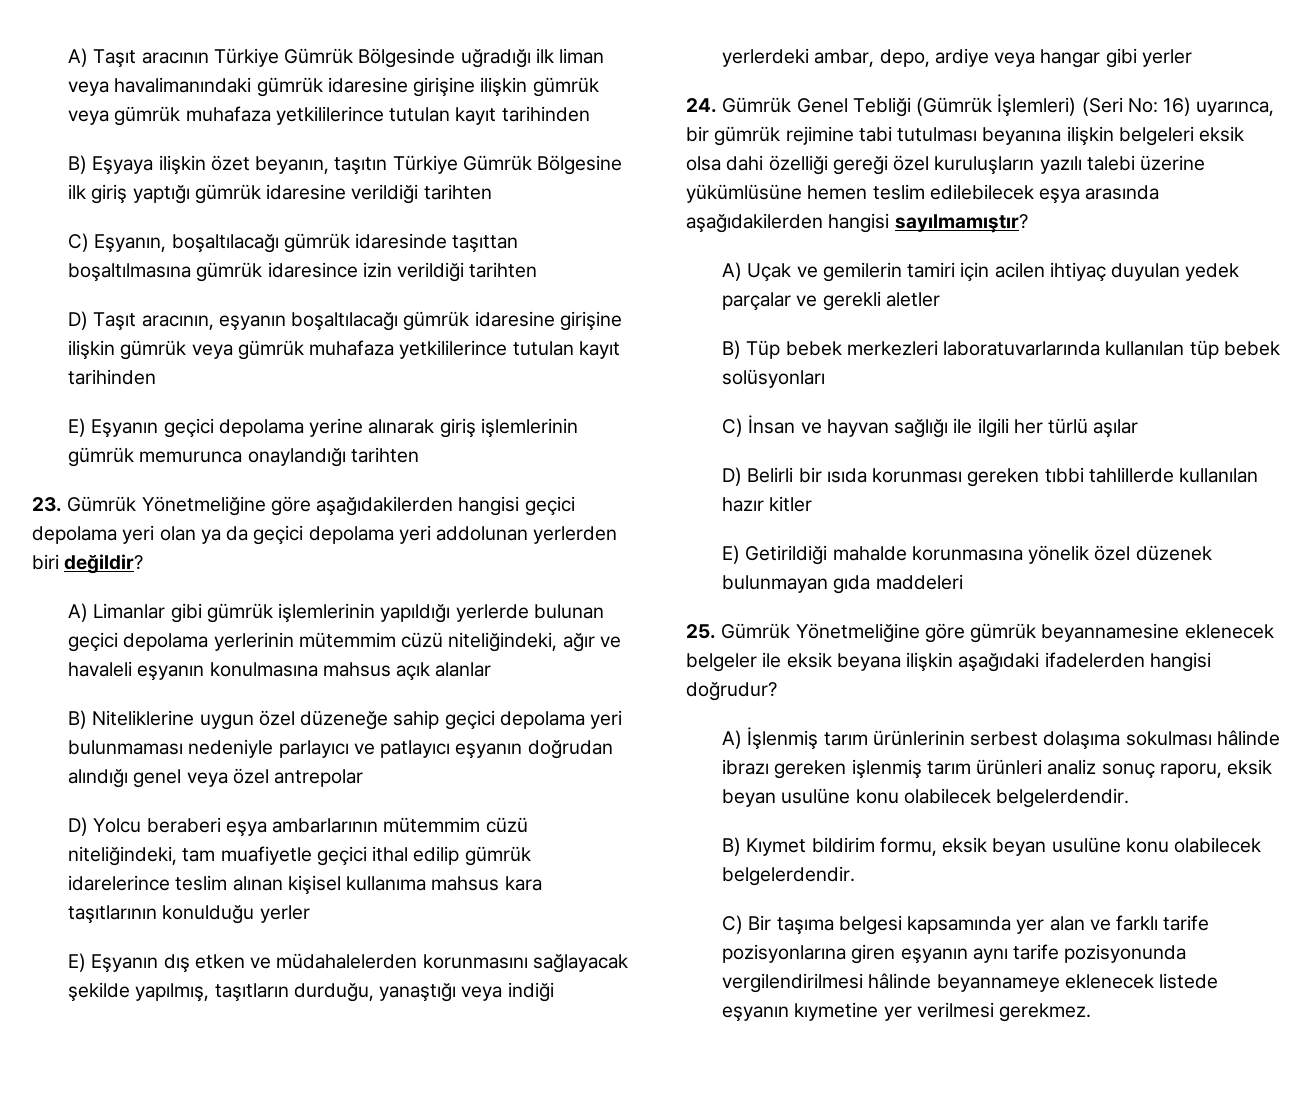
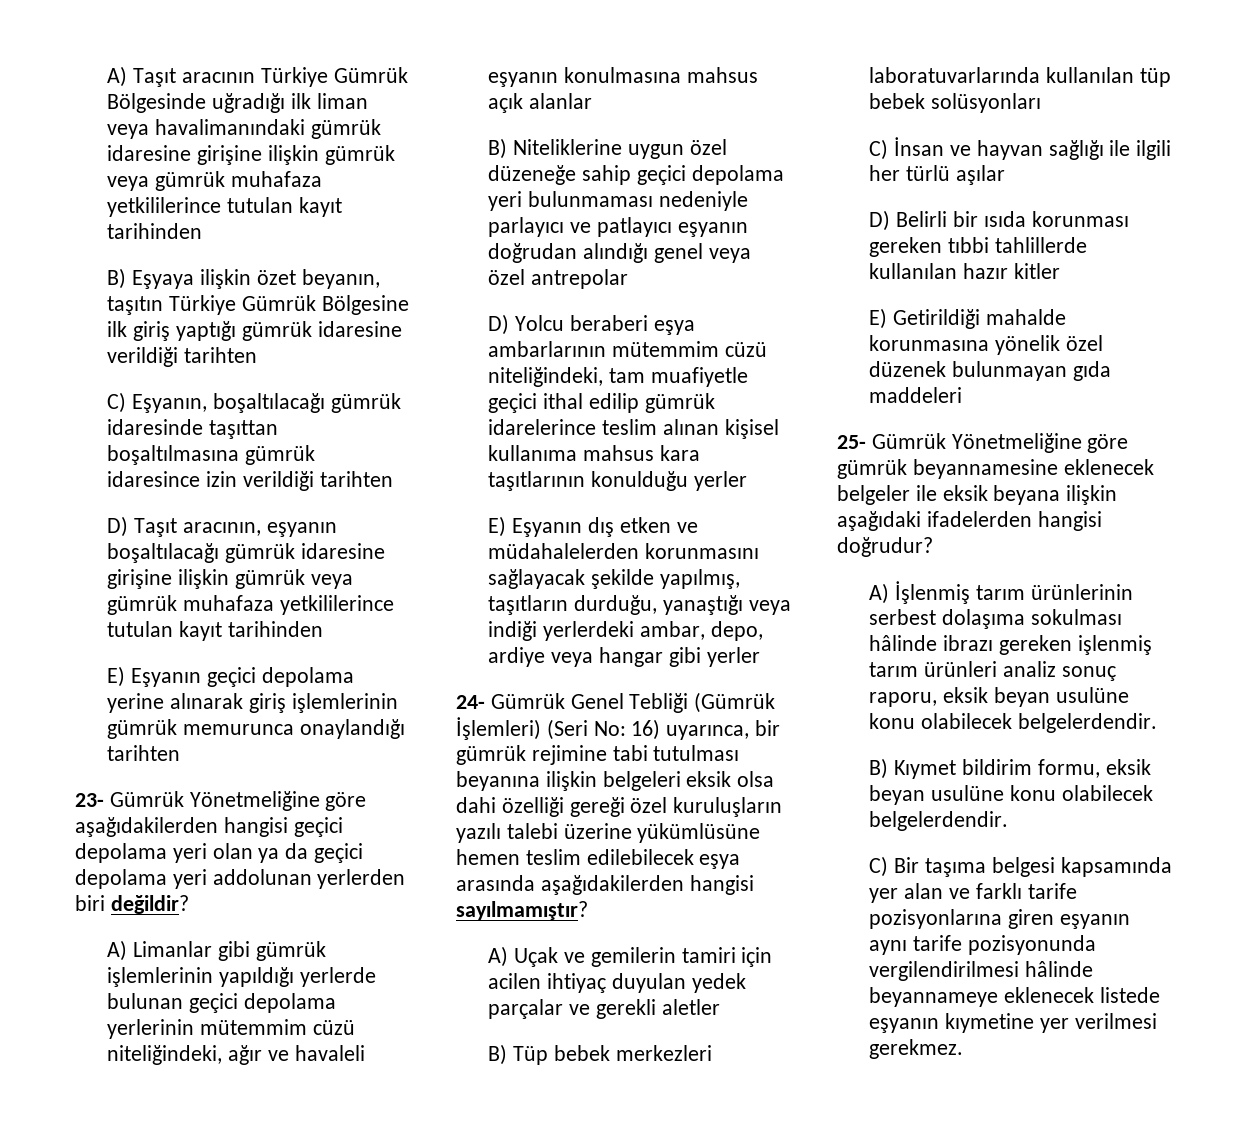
- 23. Gümrük Yönetmeliğine göre aşağıdakilerden hangisi geçici depolama yeri olan ya da geçici depolama yeri addolunan yerlerden biri değildir?
+ 23- Gümrük Yönetmeliğine göre aşağıdakilerden hangisi geçici depolama yeri olan ya da geçici depolama yeri addolunan yerlerden biri değildir?
- 24. Gümrük Genel Tebliği (Gümrük İşlemleri) (Seri No: 16) uyarınca, bir gümrük rejimine tabi tutulması beyanına ilişkin belgeleri eksik olsa dahi özelliği gereği özel kuruluşların yazılı talebi üzerine yükümlüsüne hemen teslim edilebilecek eşya arasında aşağıdakilerden hangisi sayılmamıştır?
+ 24- Gümrük Genel Tebliği (Gümrük İşlemleri) (Seri No: 16) uyarınca, bir gümrük rejimine tabi tutulması beyanına ilişkin belgeleri eksik olsa dahi özelliği gereği özel kuruluşların yazılı talebi üzerine yükümlüsüne hemen teslim edilebilecek eşya arasında aşağıdakilerden hangisi sayılmamıştır?
- 25. Gümrük Yönetmeliğine göre gümrük beyannamesine eklenecek belgeler ile eksik beyana ilişkin aşağıdaki ifadelerden hangisi doğrudur?
+ 25- Gümrük Yönetmeliğine göre gümrük beyannamesine eklenecek belgeler ile eksik beyana ilişkin aşağıdaki ifadelerden hangisi doğrudur?

